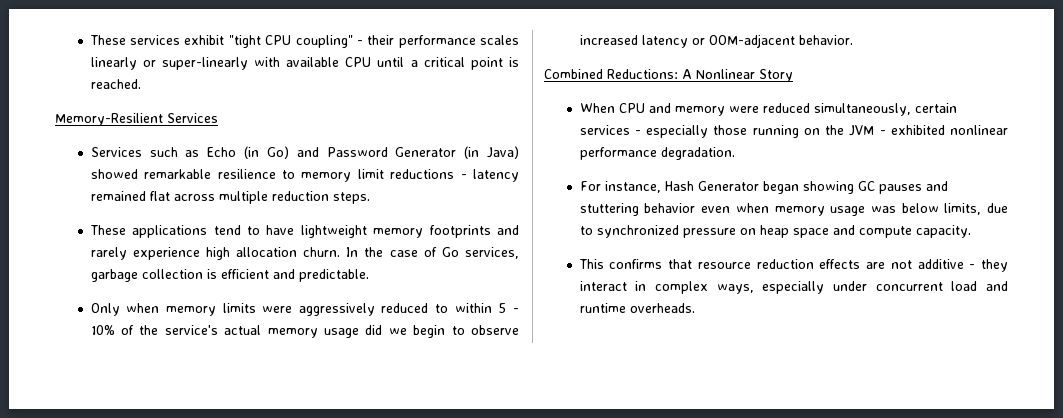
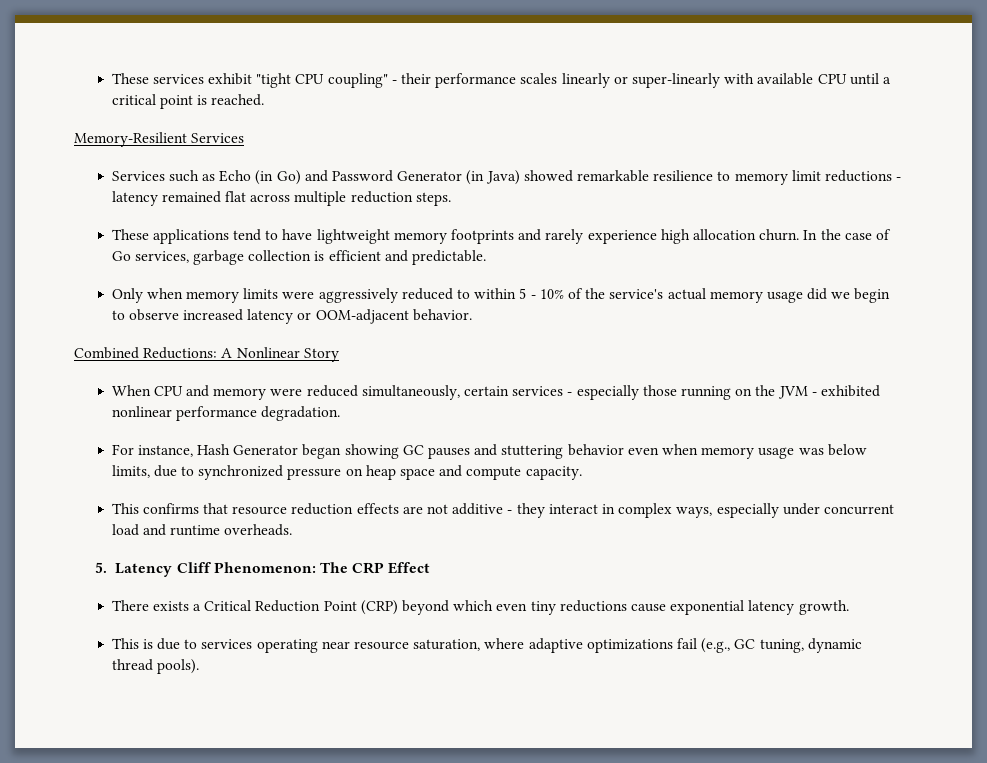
+ 5. Latency Cliff Phenomenon: The CRP Effect
+ There exists a Critical Reduction Point (CRP) beyond which even tiny reductions cause exponential latency growth.
+ This is due to services operating near resource saturation, where adaptive optimizations fail (e.g., GC tuning, dynamic thread pools).

